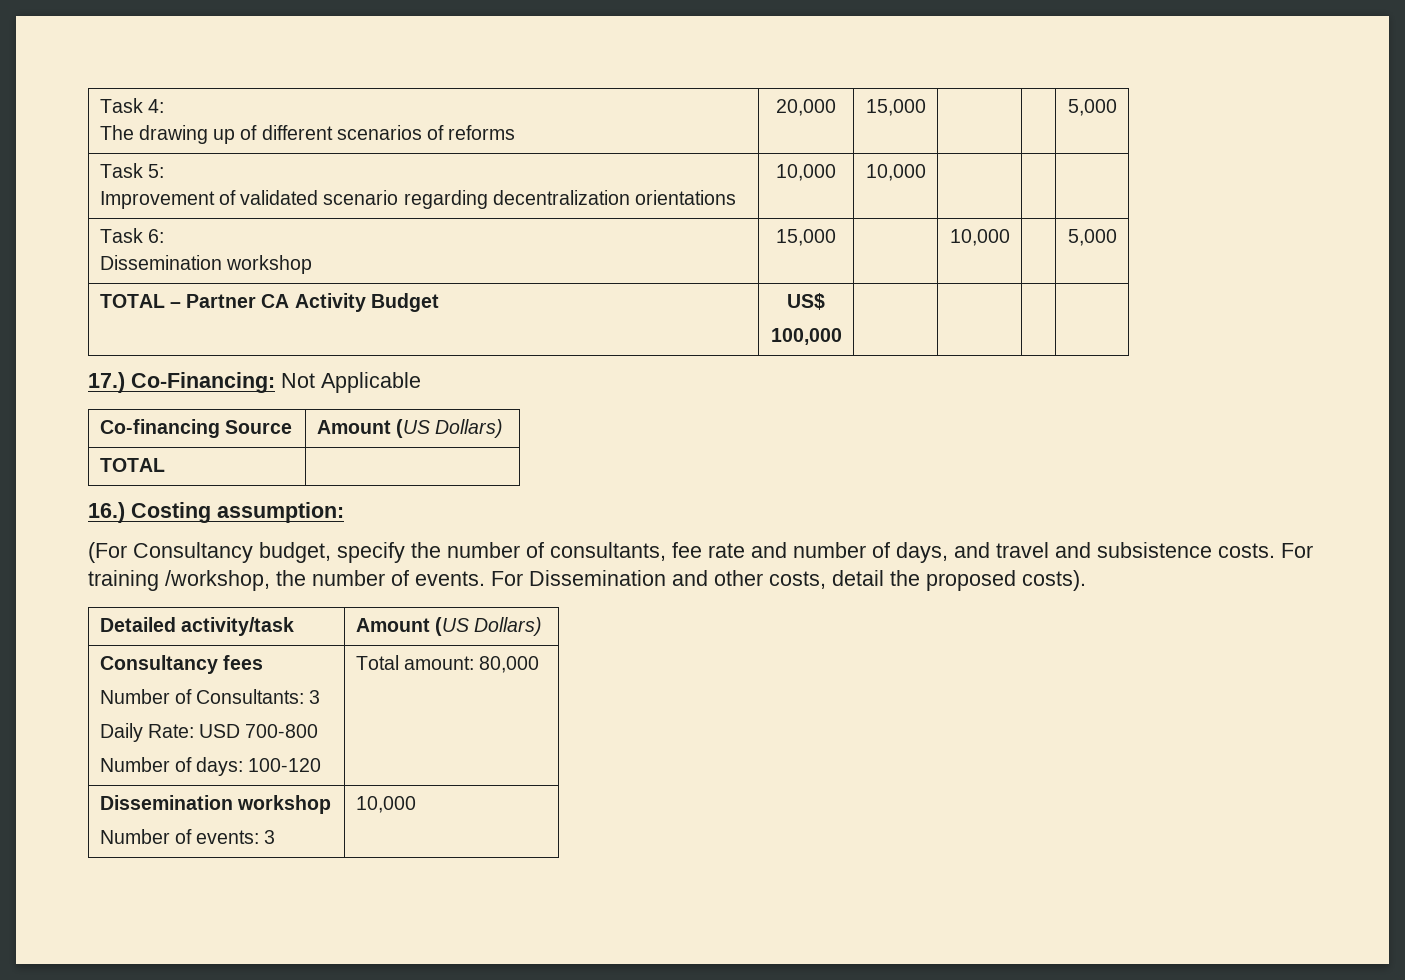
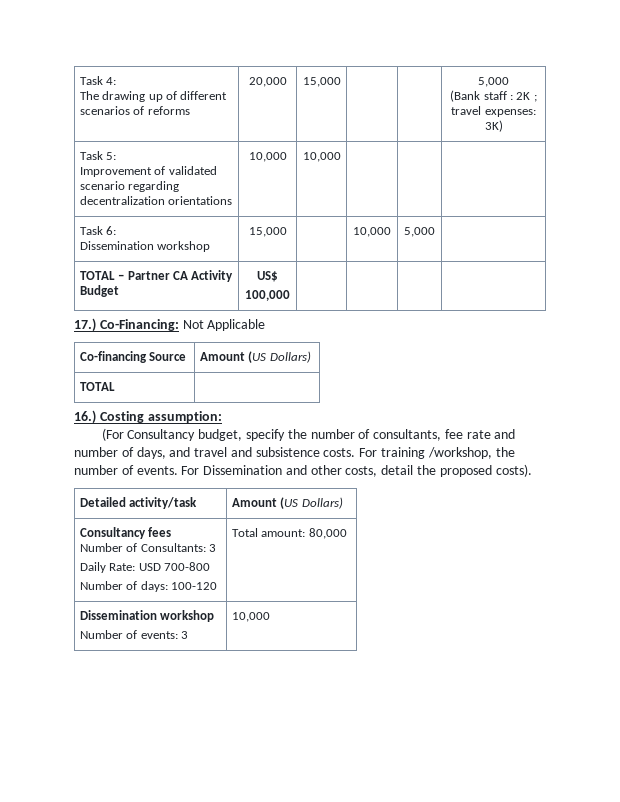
  Task 4:
  The drawing up of different scenarios of reforms | 20,000 | 15,000 | | | 5,000
+ (Bank staff : 2K ; travel expenses: 3K)
  Task 6:
- Dissemination workshop | 15,000 | | 10,000 | | 5,000
+ Dissemination workshop | 15,000 | | 10,000 | 5,000 |

